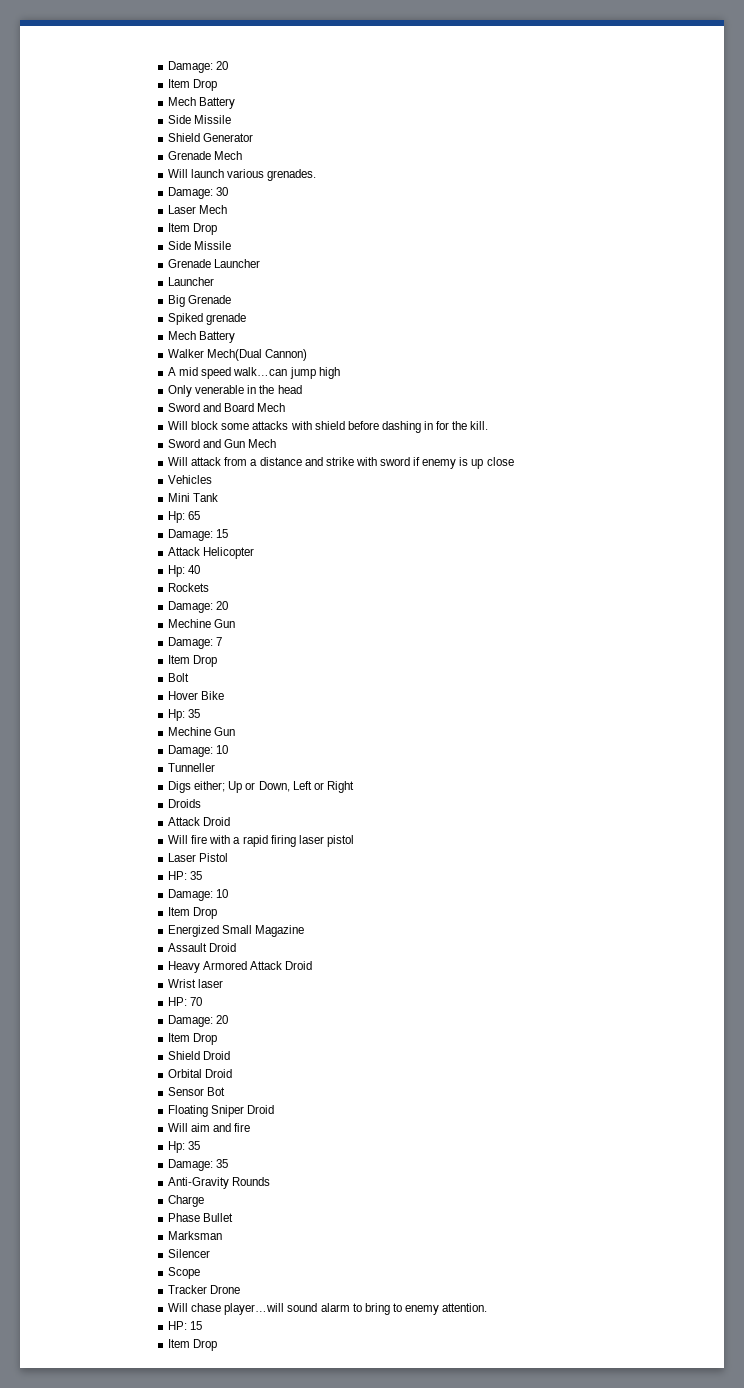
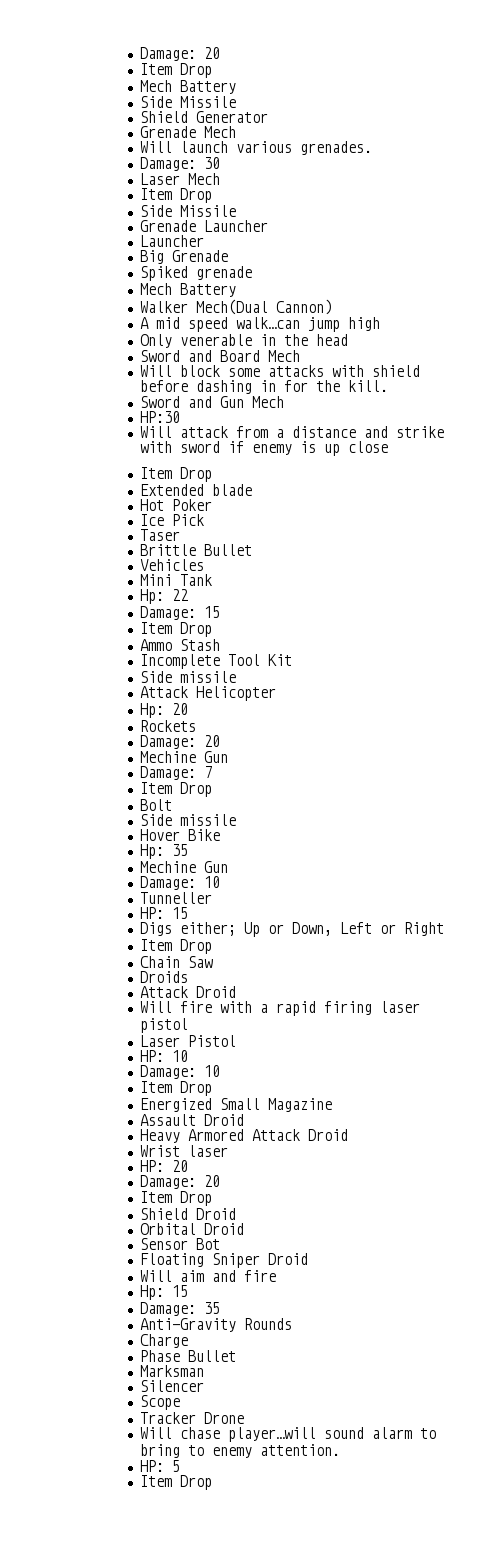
+ HP:30
  Will attack from a distance and strike with sword if enemy is up close
+ Item Drop
+ Extended blade
+ Hot Poker
+ Ice Pick
+ Taser
+ Brittle Bullet
- Hp: 65
+ Hp: 22
  Damage: 15
+ Item Drop
+ Ammo Stash
+ Incomplete Tool Kit
+ Side missile
- Hp: 40
+ Hp: 20
  Bolt
+ Side missile
+ HP: 15
  Digs either; Up or Down, Left or Right
+ Item Drop
+ Chain Saw
- HP: 35
+ HP: 10
- HP: 70
+ HP: 20
  Will aim and fire
- Hp: 35
+ Hp: 15
- HP: 15
+ HP: 5

